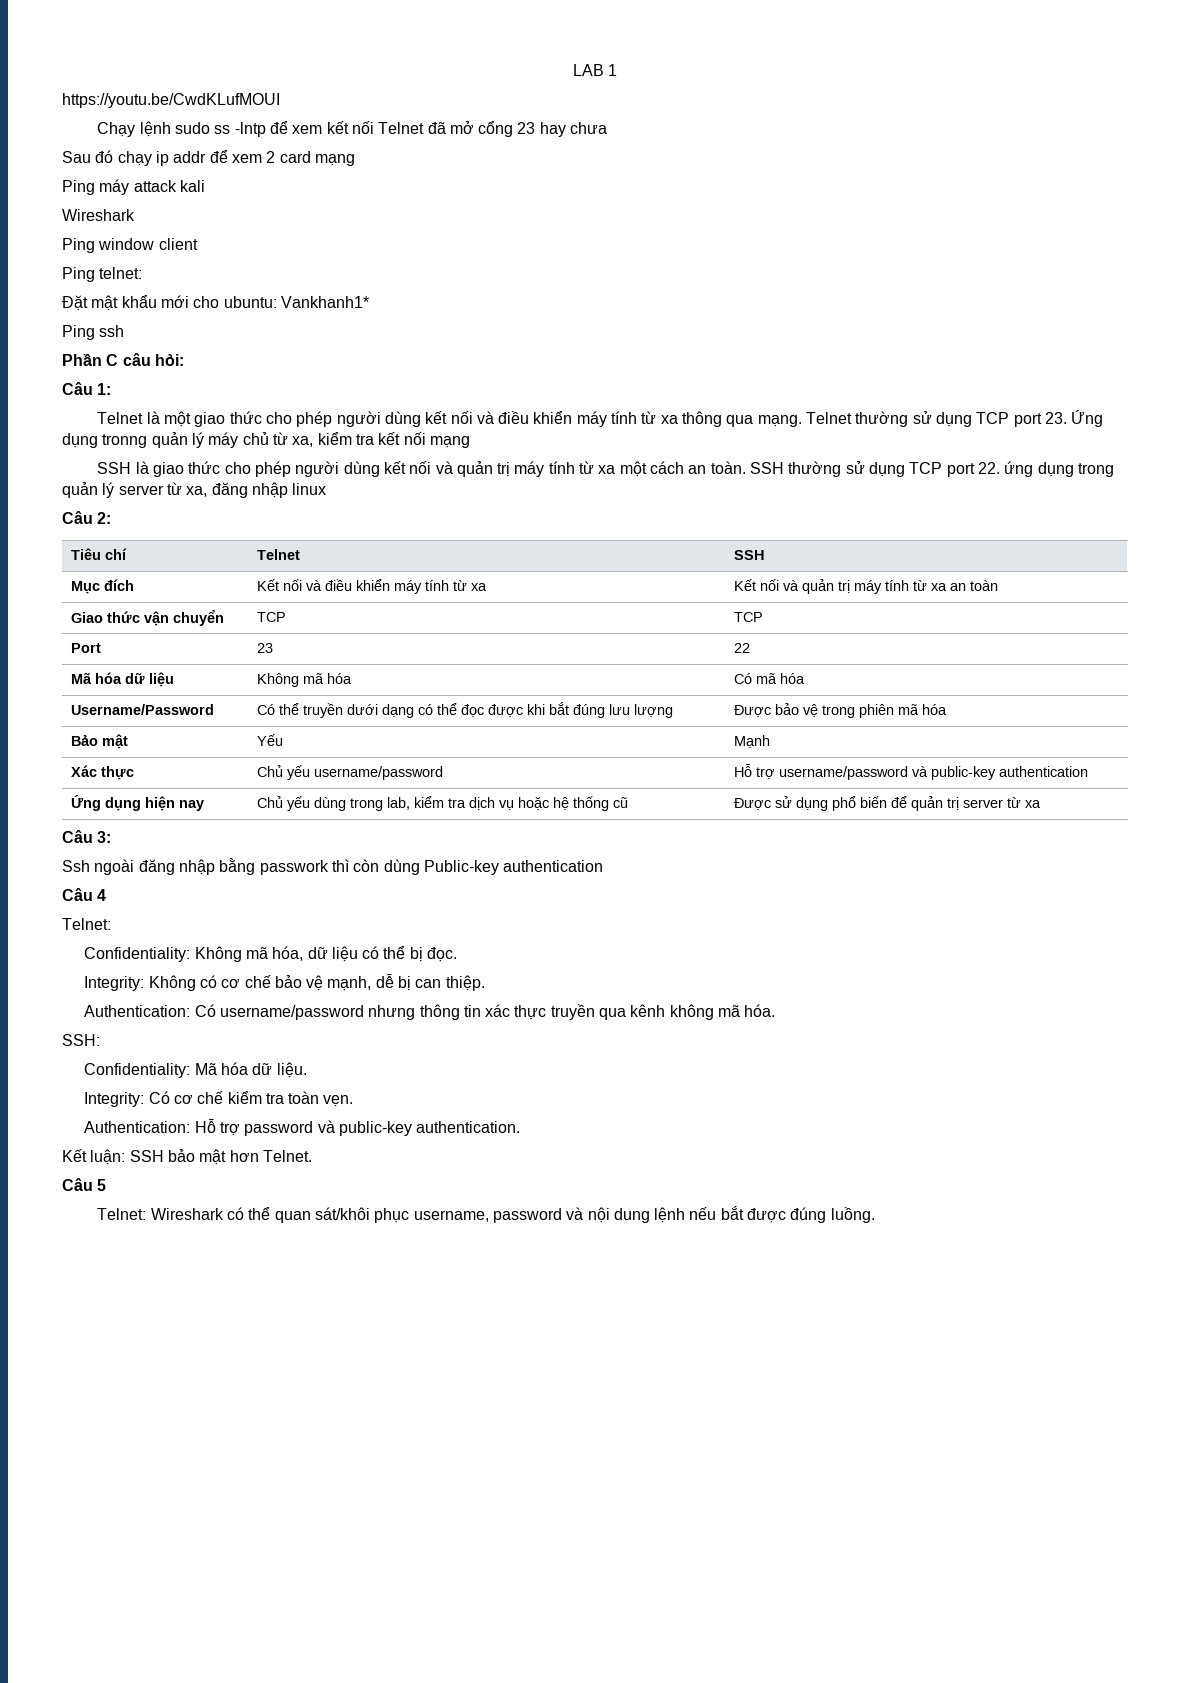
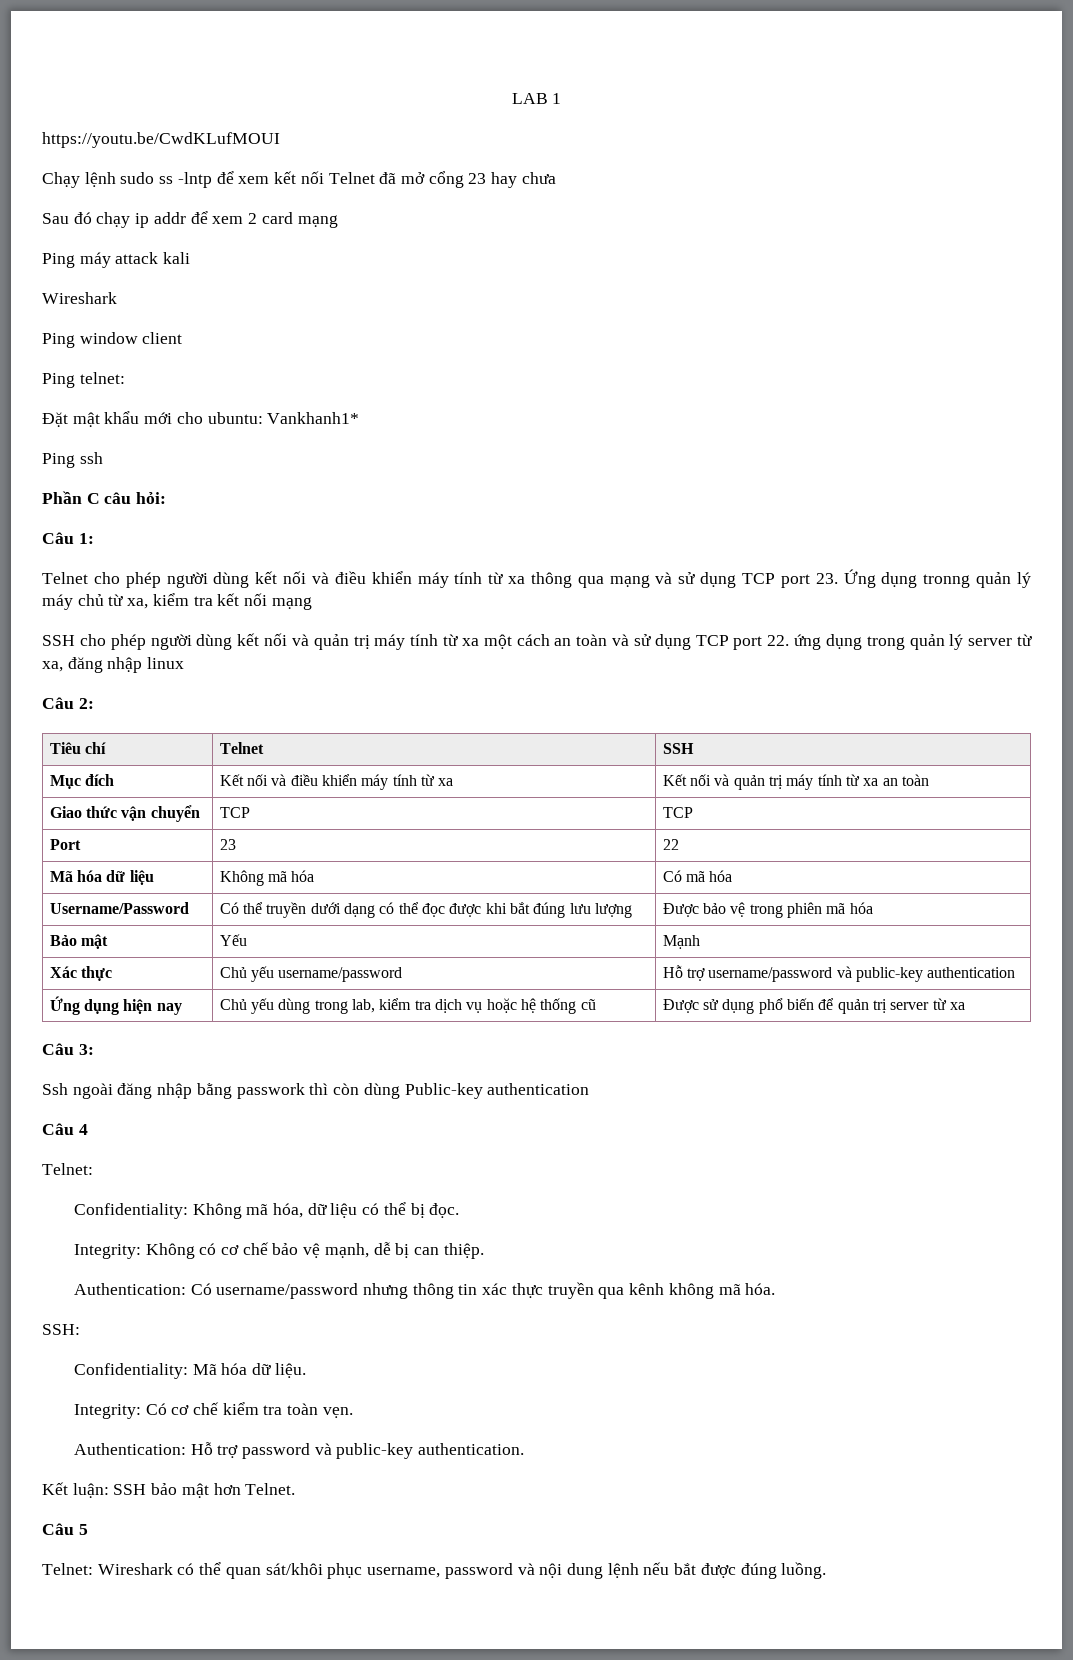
- Telnet là một giao thức cho phép người dùng kết nối và điều khiển máy tính từ xa thông qua mạng. Telnet thường sử dụng TCP port 23. Ứng dụng tronng quản lý máy chủ từ xa, kiểm tra kết nối mạng
+ Telnet cho phép người dùng kết nối và điều khiển máy tính từ xa thông qua mạng và sử dụng TCP port 23. Ứng dụng tronng quản lý máy chủ từ xa, kiểm tra kết nối mạng
- SSH là giao thức cho phép người dùng kết nối và quản trị máy tính từ xa một cách an toàn. SSH thường sử dụng TCP port 22. ứng dụng trong quản lý server từ xa, đăng nhập linux
+ SSH cho phép người dùng kết nối và quản trị máy tính từ xa một cách an toàn và sử dụng TCP port 22. ứng dụng trong quản lý server từ xa, đăng nhập linux

